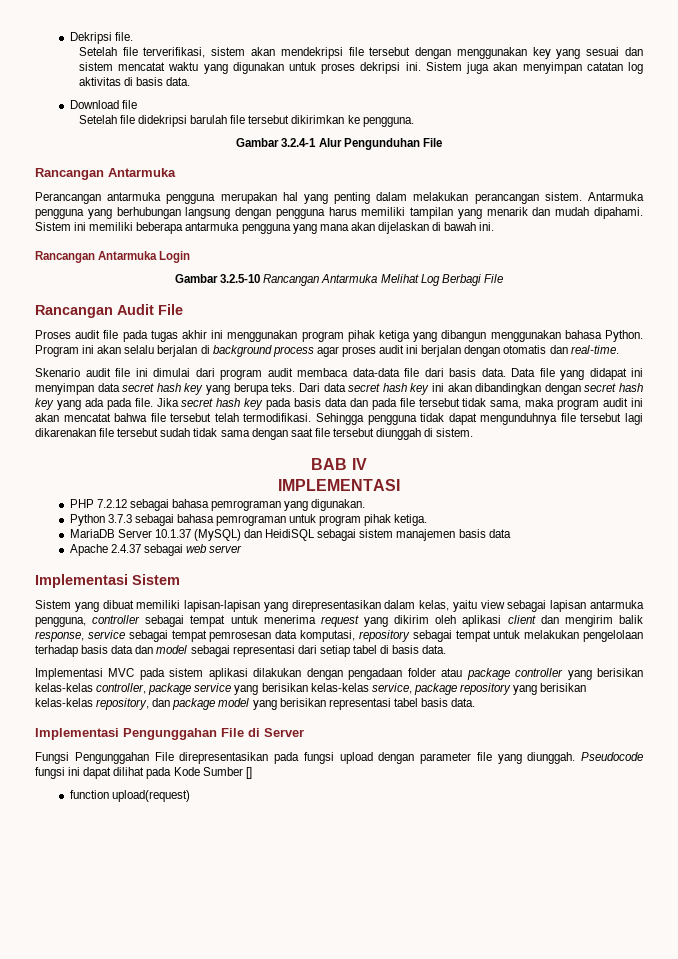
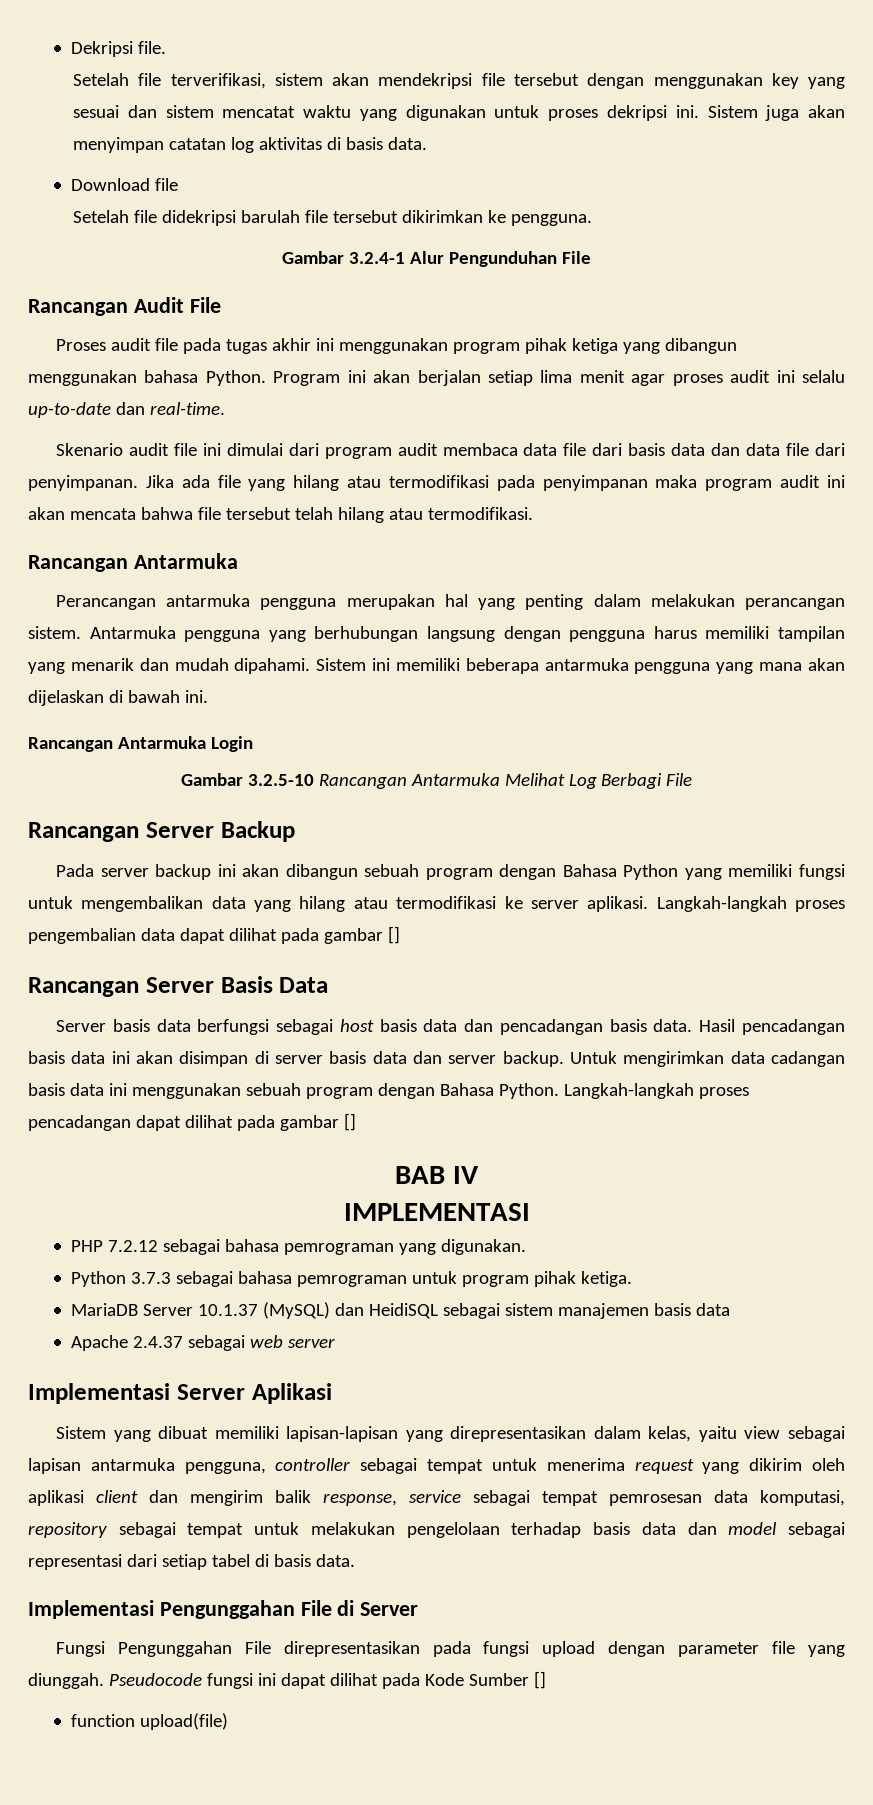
+ Rancangan Audit File
+ Proses audit file pada tugas akhir ini menggunakan program pihak ketiga yang dibangun menggunakan bahasa Python. Program ini akan berjalan setiap lima menit agar proses audit ini selalu up-to-date dan real-time.
+ Skenario audit file ini dimulai dari program audit membaca data file dari basis data dan data file dari penyimpanan. Jika ada file yang hilang atau termodifikasi pada penyimpanan maka program audit ini akan mencata bahwa file tersebut telah hilang atau termodifikasi.
- Rancangan Audit File
- Proses audit file pada tugas akhir ini menggunakan program pihak ketiga yang dibangun menggunakan bahasa Python. Program ini akan selalu berjalan di background process agar proses audit ini berjalan dengan otomatis dan real-time.
- Skenario audit file ini dimulai dari program audit membaca data-data file dari basis data. Data file yang didapat ini menyimpan data secret hash key yang berupa teks. Dari data secret hash key ini akan dibandingkan dengan secret hash key yang ada pada file. Jika secret hash key pada basis data dan pada file tersebut tidak sama, maka program audit ini akan mencatat bahwa file tersebut telah termodifikasi. Sehingga pengguna tidak dapat mengunduhnya file tersebut lagi dikarenakan file tersebut sudah tidak sama dengan saat file tersebut diunggah di sistem.
+ Rancangan Server Backup
+ Pada server backup ini akan dibangun sebuah program dengan Bahasa Python yang memiliki fungsi untuk mengembalikan data yang hilang atau termodifikasi ke server aplikasi. Langkah-langkah proses pengembalian data dapat dilihat pada gambar []
+ Rancangan Server Basis Data
+ Server basis data berfungsi sebagai host basis data dan pencadangan basis data. Hasil pencadangan basis data ini akan disimpan di server basis data dan server backup. Untuk mengirimkan data cadangan basis data ini menggunakan sebuah program dengan Bahasa Python. Langkah-langkah proses pencadangan dapat dilihat pada gambar []
- Implementasi Sistem
+ Implementasi Server Aplikasi
- Implementasi MVC pada sistem aplikasi dilakukan dengan pengadaan folder atau package controller yang berisikan kelas-kelas controller, package service yang berisikan kelas-kelas service, package repository yang berisikan kelas-kelas repository, dan package model yang berisikan representasi tabel basis data.
- function upload(request)
+ function upload(file)

